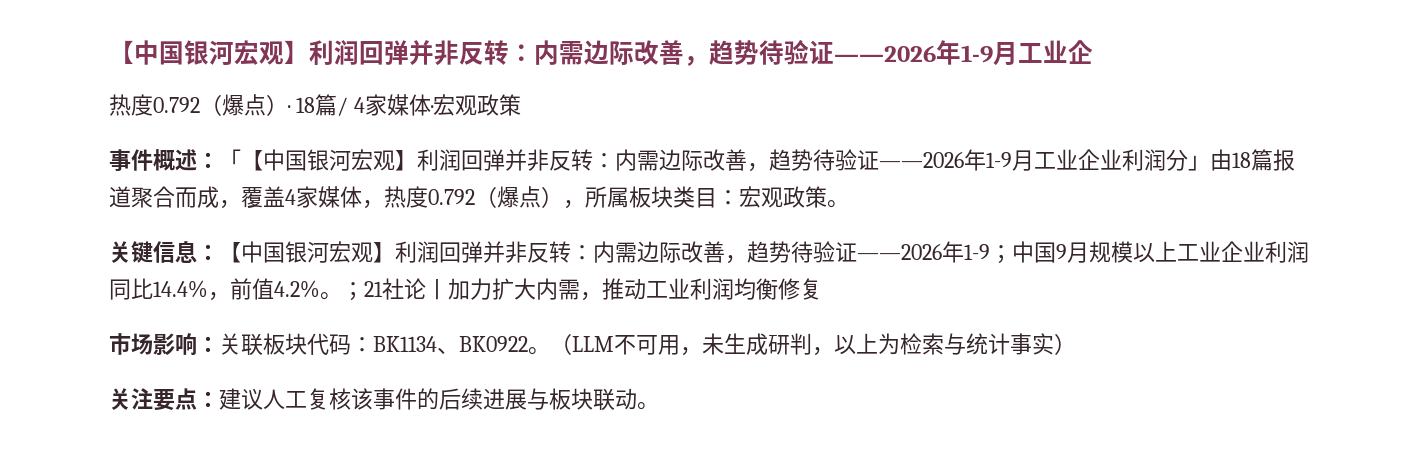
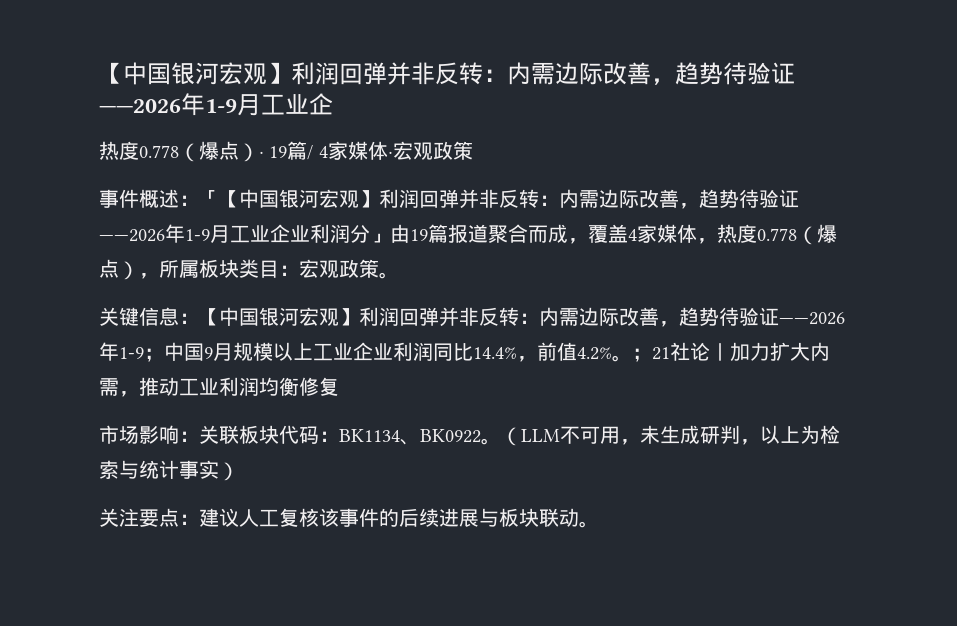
- 热度0.792（爆点）· 18篇/ 4家媒体·宏观政策
+ 热度0.778（爆点）· 19篇/ 4家媒体·宏观政策
- 事件概述：「【中国银河宏观】利润回弹并非反转：内需边际改善，趋势待验证——2026年1-9月工业企业利润分」由18篇报道聚合而成，覆盖4家媒体，热度0.792（爆点），所属板块类目：宏观政策。
+ 事件概述：「【中国银河宏观】利润回弹并非反转：内需边际改善，趋势待验证——2026年1-9月工业企业利润分」由19篇报道聚合而成，覆盖4家媒体，热度0.778（爆点），所属板块类目：宏观政策。

